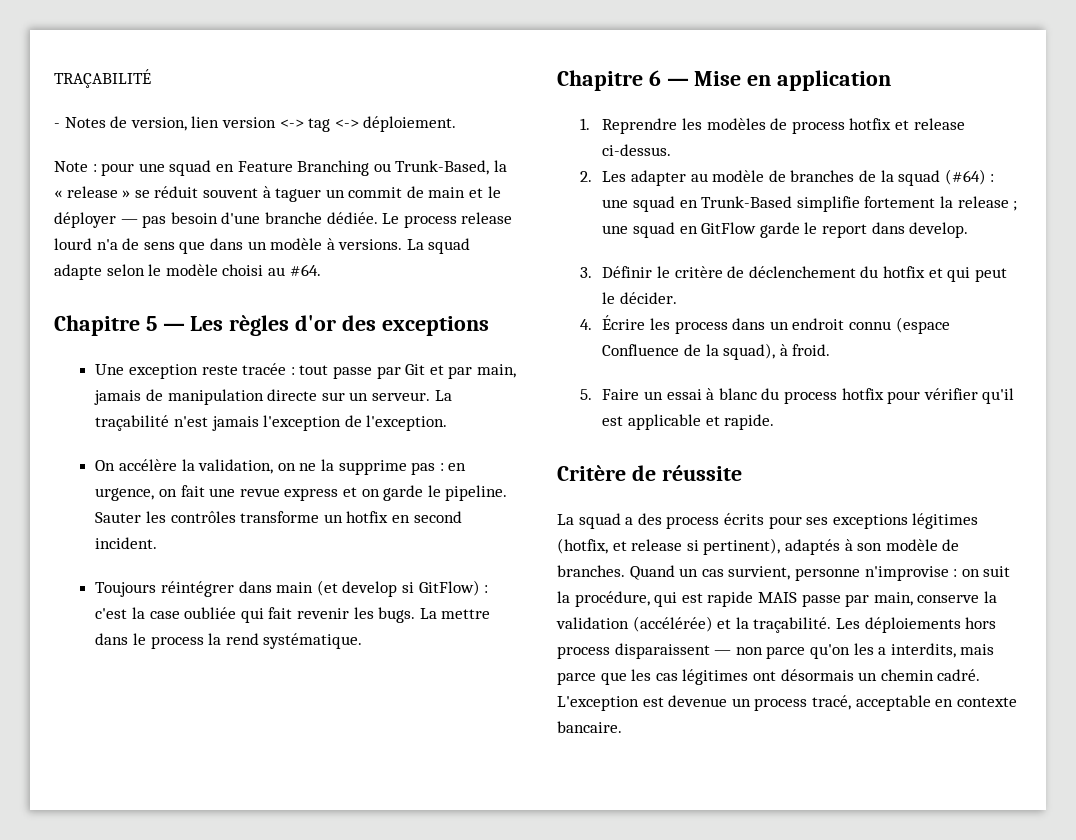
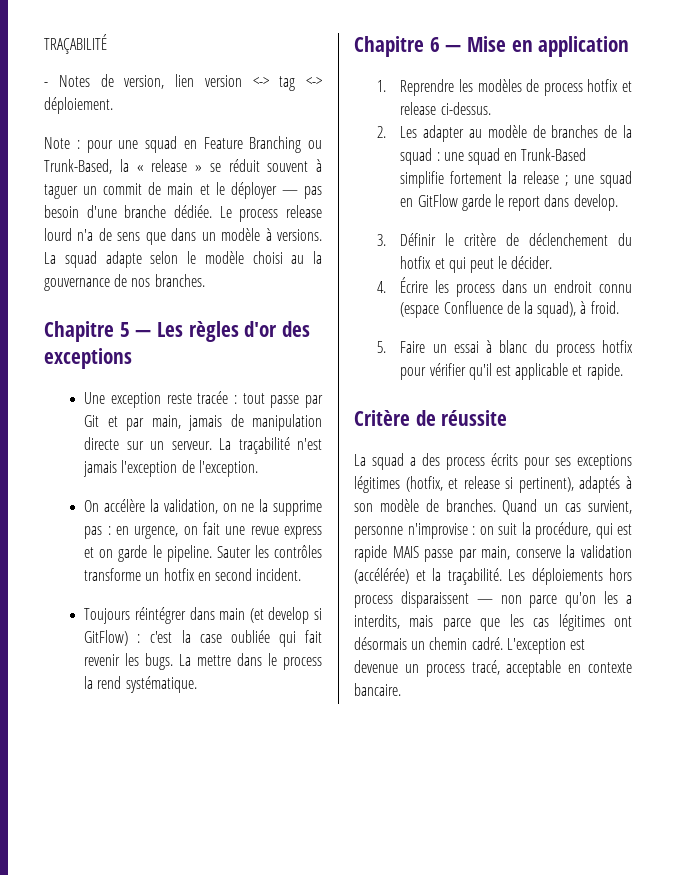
- La squad adapte selon le modèle choisi au #64.
+ La squad adapte selon le modèle choisi au la gouvernance de nos branches.
- 2. Les adapter au modèle de branches de la squad (#64) : une squad en Trunk-Based simplifie fortement la release ; une squad en GitFlow garde le report dans develop.
+ 2. Les adapter au modèle de branches de la squad : une squad en Trunk-Based simplifie fortement la release ; une squad en GitFlow garde le report dans develop.

